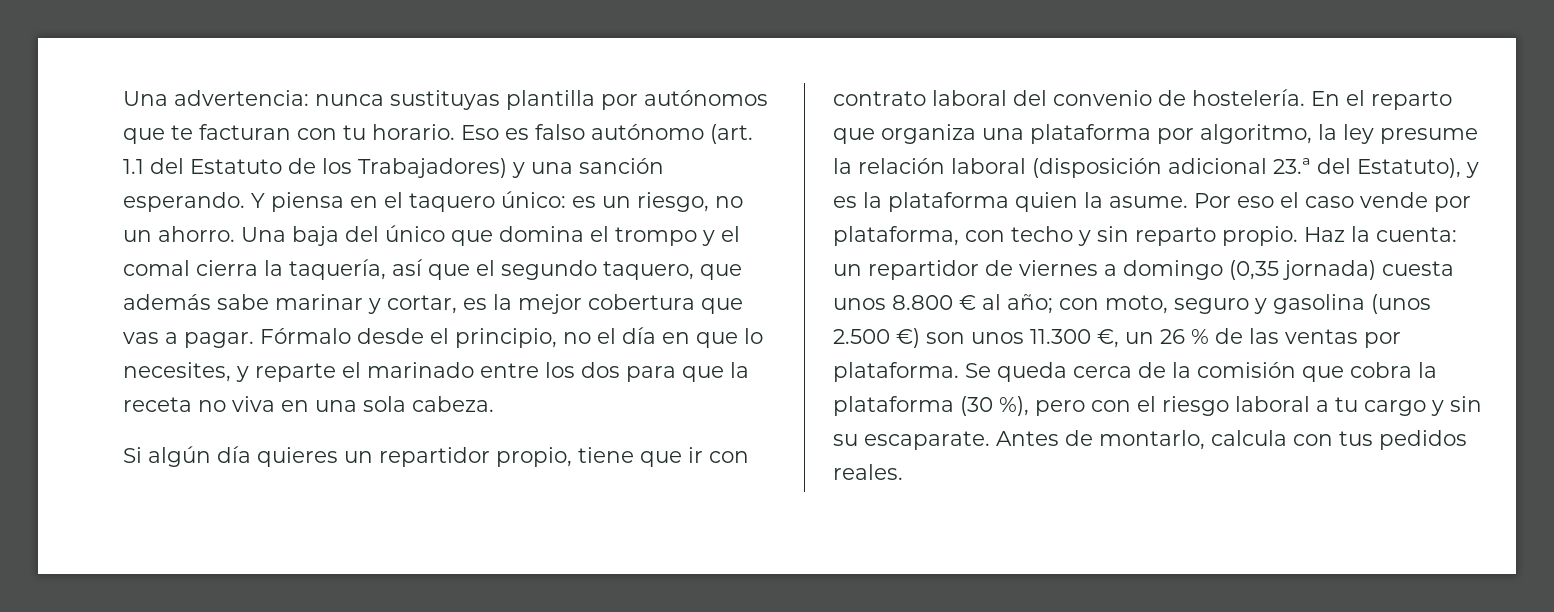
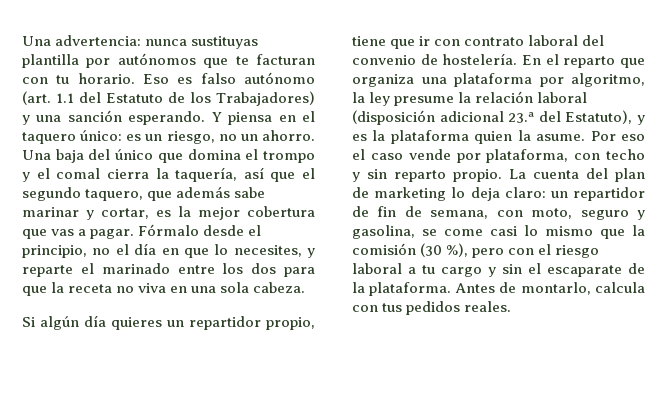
- Haz la cuenta: un repartidor de viernes a domingo (0,35 jornada) cuesta unos 8.800 € al año; con moto, seguro y gasolina (unos 2.500 €) son unos 11.300 €, un 26 % de las ventas por plataforma. Se queda cerca de la comisión que cobra la plataforma (30 %), pero con el riesgo laboral a tu cargo y sin su escaparate.
+ La cuenta del plan de marketing lo deja claro: un repartidor de fin de semana, con moto, seguro y gasolina, se come casi lo mismo que la comisión (30 %), pero con el riesgo laboral a tu cargo y sin el escaparate de la plataforma.

